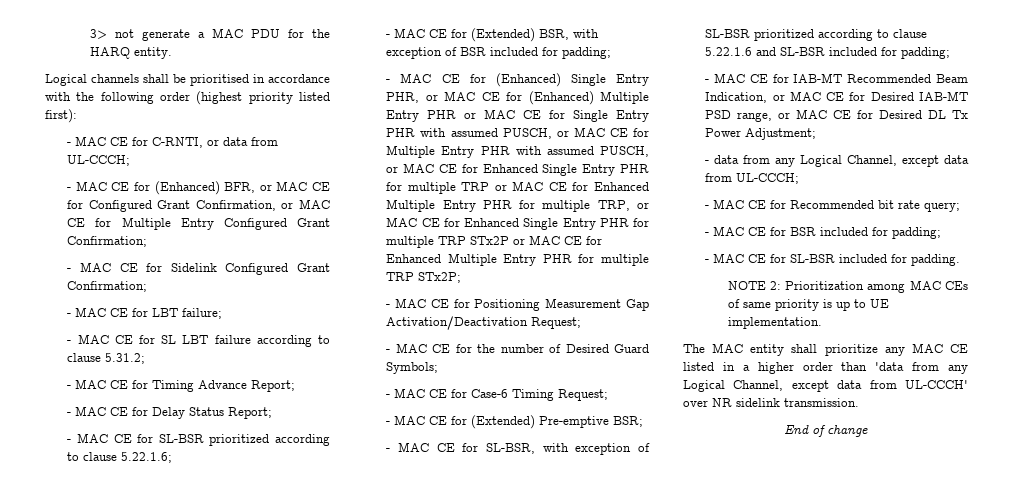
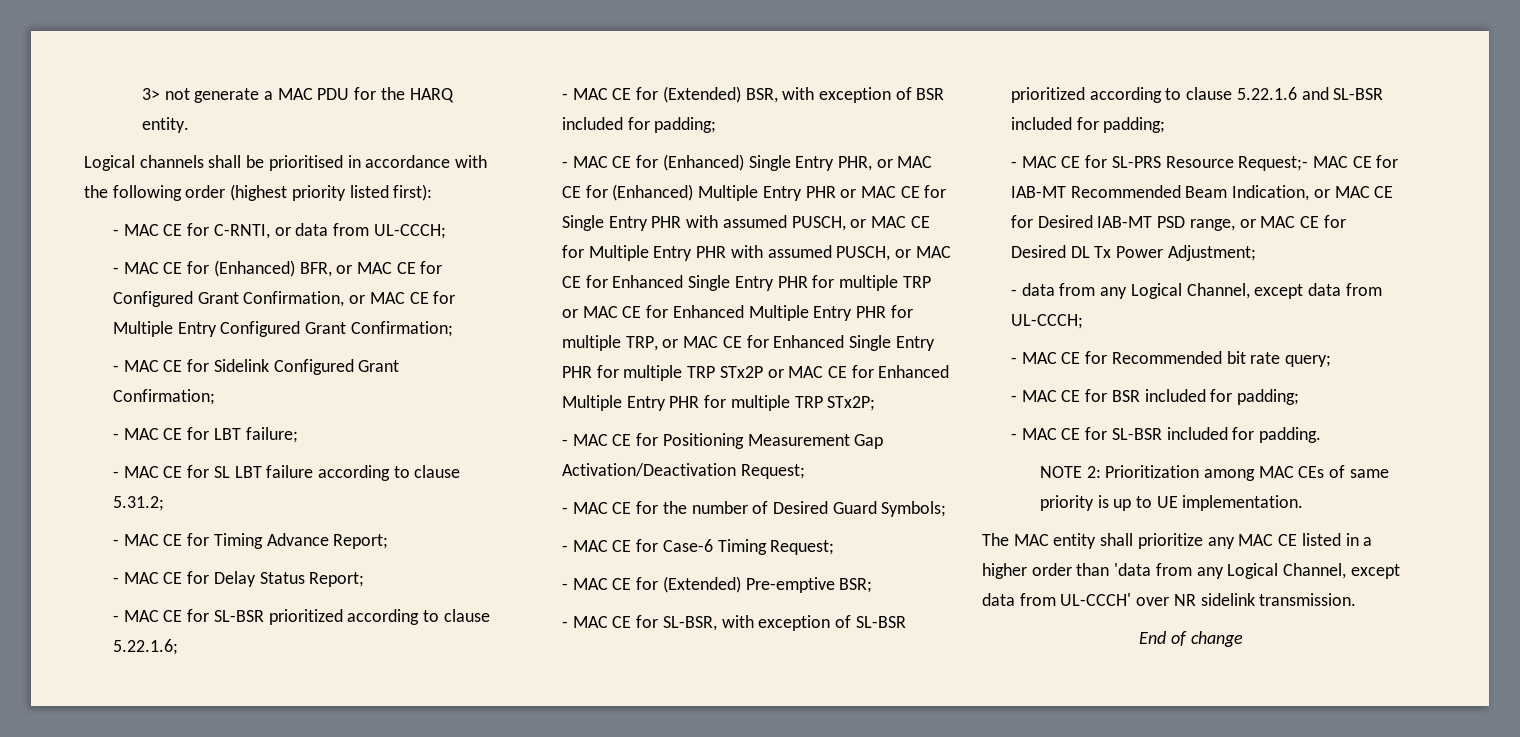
- - MAC CE for IAB-MT Recommended Beam Indication, or MAC CE for Desired IAB-MT PSD range, or MAC CE for Desired DL Tx Power Adjustment;
+ - MAC CE for SL-PRS Resource Request;- MAC CE for IAB-MT Recommended Beam Indication, or MAC CE for Desired IAB-MT PSD range, or MAC CE for Desired DL Tx Power Adjustment;

